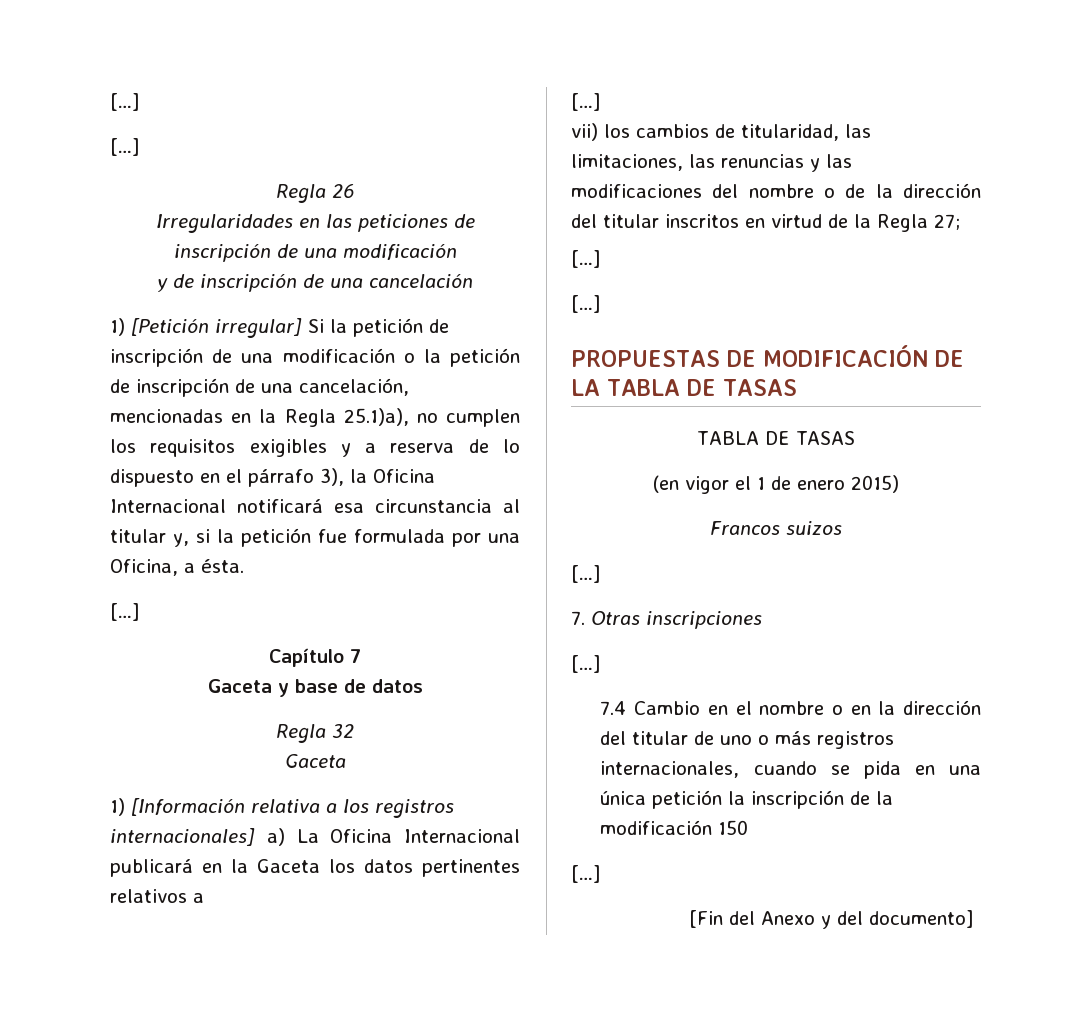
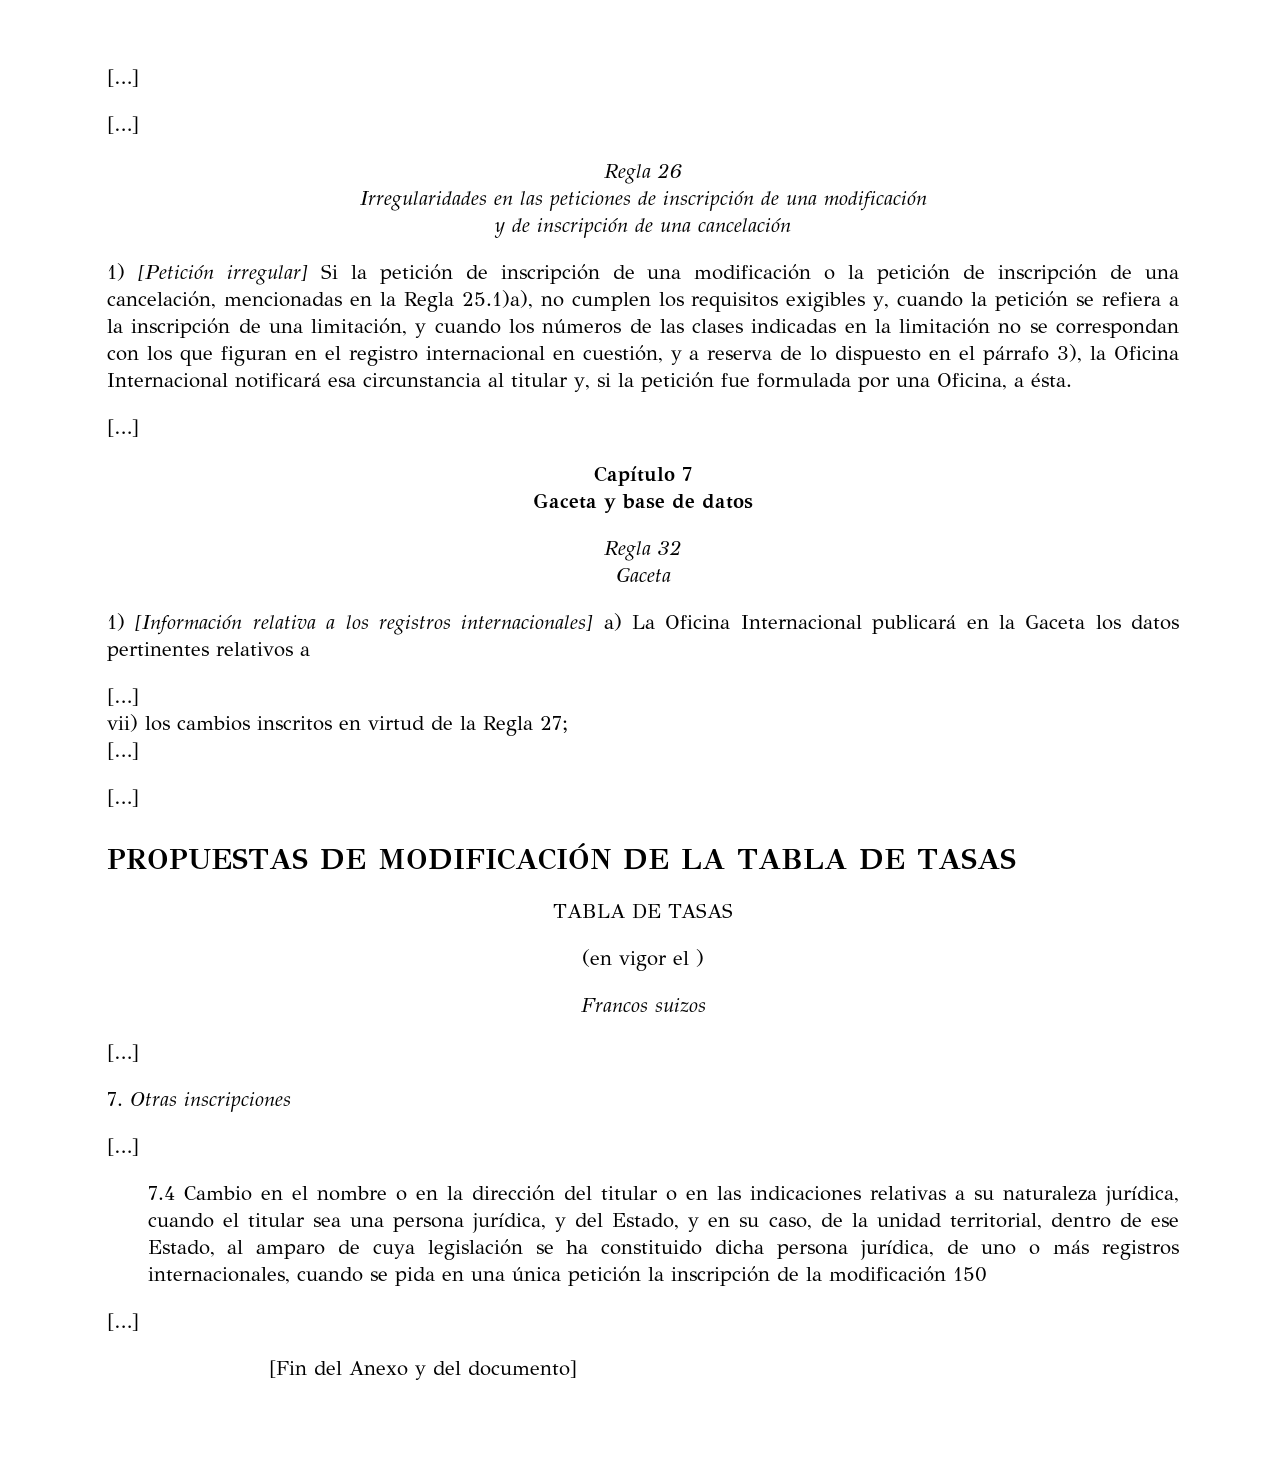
- 1) [Petición irregular] Si la petición de inscripción de una modificación o la petición de inscripción de una cancelación, mencionadas en la Regla 25.1)a), no cumplen los requisitos exigibles y a reserva de lo dispuesto en el párrafo 3), la Oficina Internacional notificará esa circunstancia al titular y, si la petición fue formulada por una Oficina, a ésta.
+ 1) [Petición irregular] Si la petición de inscripción de una modificación o la petición de inscripción de una cancelación, mencionadas en la Regla 25.1)a), no cumplen los requisitos exigibles y, cuando la petición se refiera a la inscripción de una limitación, y cuando los números de las clases indicadas en la limitación no se correspondan con los que figuran en el registro internacional en cuestión, y a reserva de lo dispuesto en el párrafo 3), la Oficina Internacional notificará esa circunstancia al titular y, si la petición fue formulada por una Oficina, a ésta.
- vii) los cambios de titularidad, las limitaciones, las renuncias y las modificaciones del nombre o de la dirección del titular inscritos en virtud de la Regla 27;
+ vii) los cambios inscritos en virtud de la Regla 27;
- (en vigor el 1 de enero 2015)
+ (en vigor el )
- 7.4 Cambio en el nombre o en la dirección del titular de uno o más registros internacionales, cuando se pida en una única petición la inscripción de la modificación 150
+ 7.4 Cambio en el nombre o en la dirección del titular o en las indicaciones relativas a su naturaleza jurídica, cuando el titular sea una persona jurídica, y del Estado, y en su caso, de la unidad territorial, dentro de ese Estado, al amparo de cuya legislación se ha constituido dicha persona jurídica, de uno o más registros internacionales, cuando se pida en una única petición la inscripción de la modificación 150

